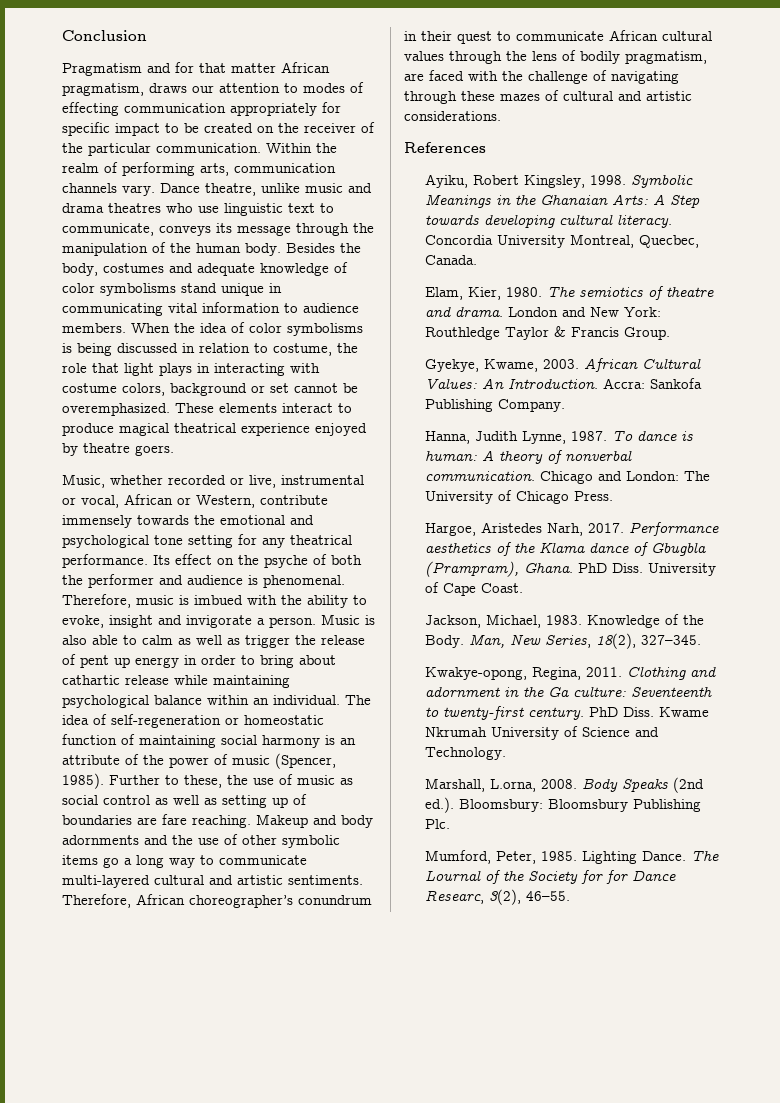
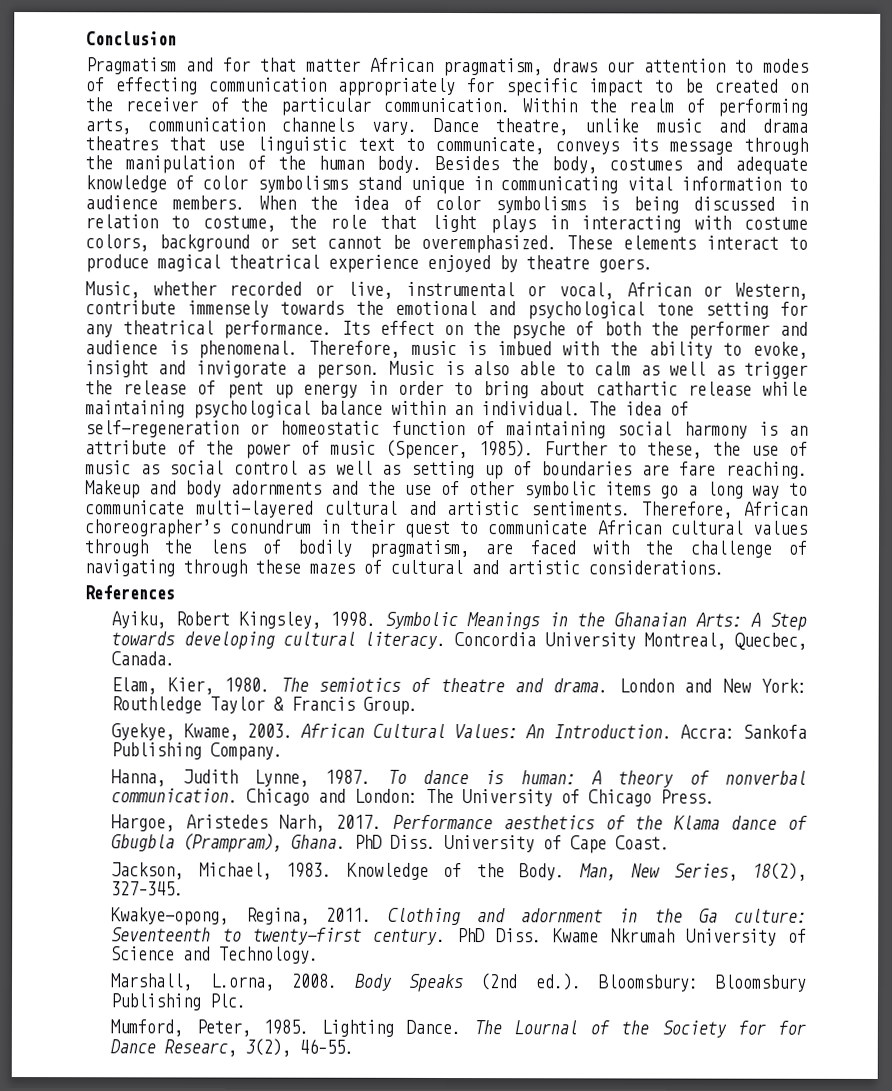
- Dance theatre, unlike music and drama theatres who use linguistic text to communicate, conveys its message through the manipulation of the human body.
+ Dance theatre, unlike music and drama theatres that use linguistic text to communicate, conveys its message through the manipulation of the human body.

